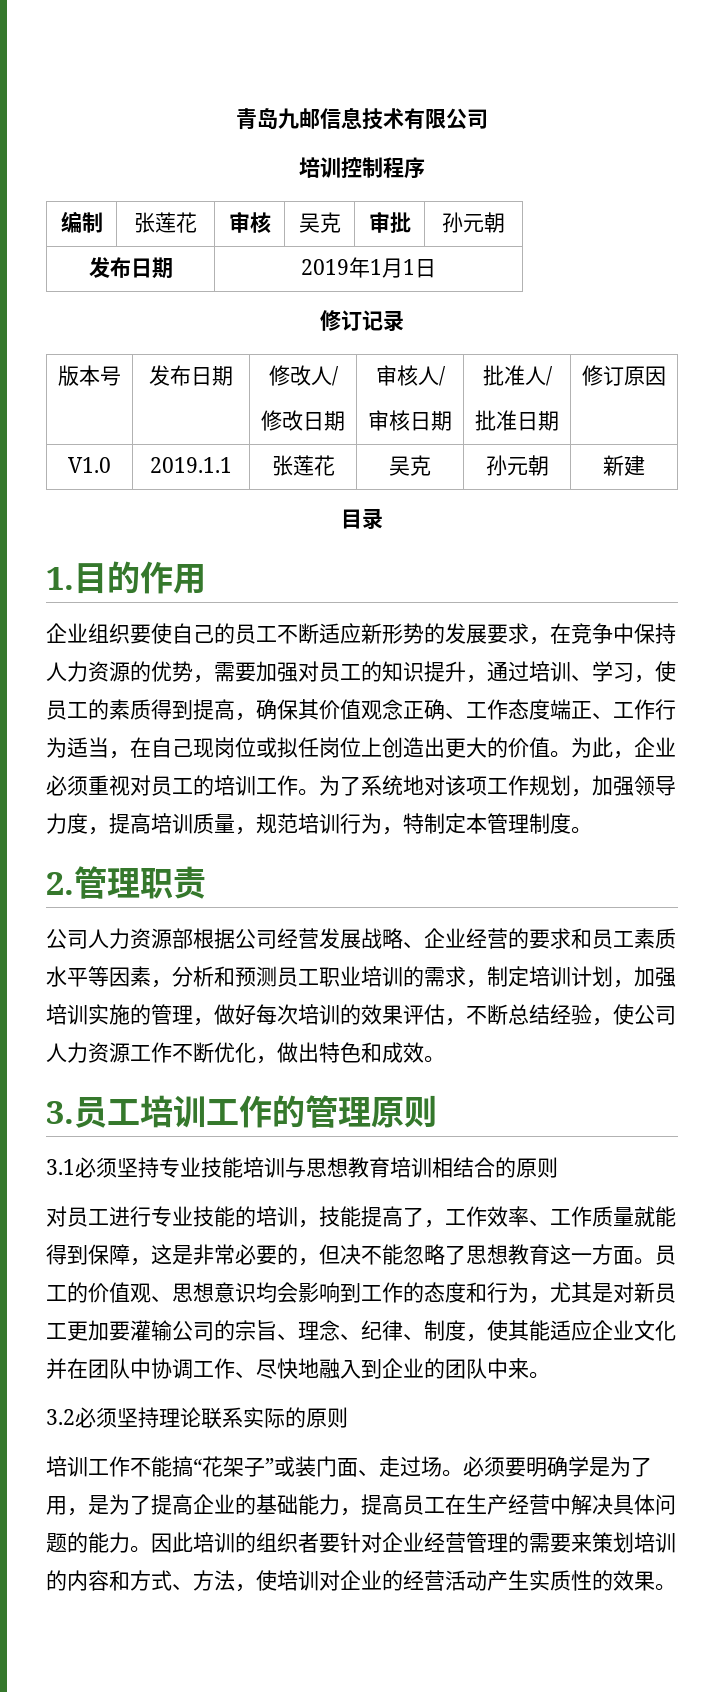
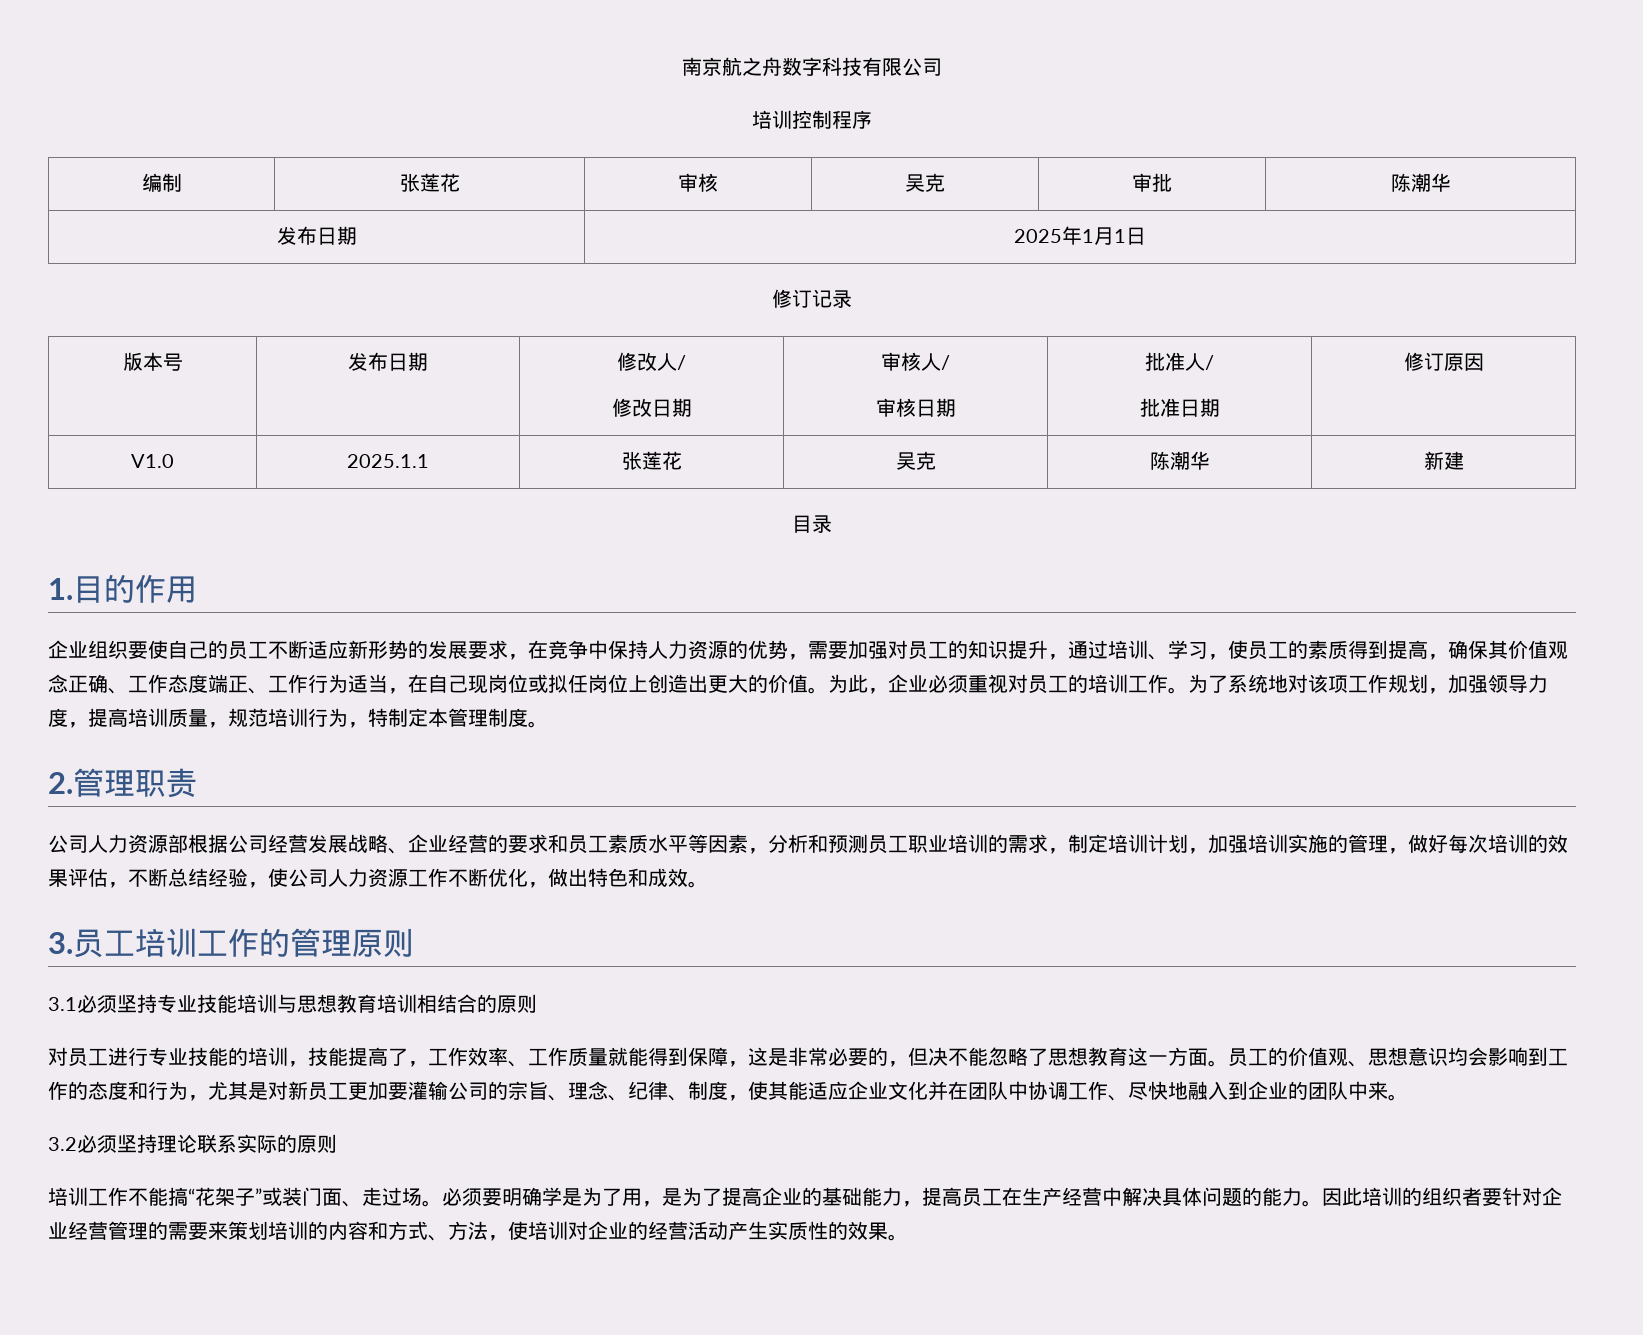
- 青岛九邮信息技术有限公司
+ 南京航之舟数字科技有限公司
- 编制 | 张莲花 | 审核 | 吴克 | 审批 | 孙元朝
- 发布日期 | 2019年1月1日
+ 编制 | 张莲花 | 审核 | 吴克 | 审批 | 陈潮华
+ 发布日期 | 2025年1月1日
- V1.0 | 2019.1.1 | 张莲花 | 吴克 | 孙元朝 | 新建
+ V1.0 | 2025.1.1 | 张莲花 | 吴克 | 陈潮华 | 新建

